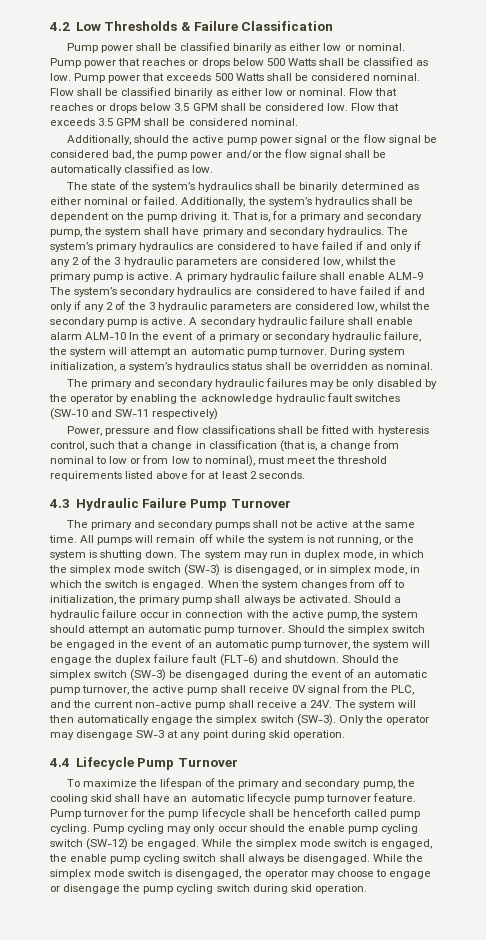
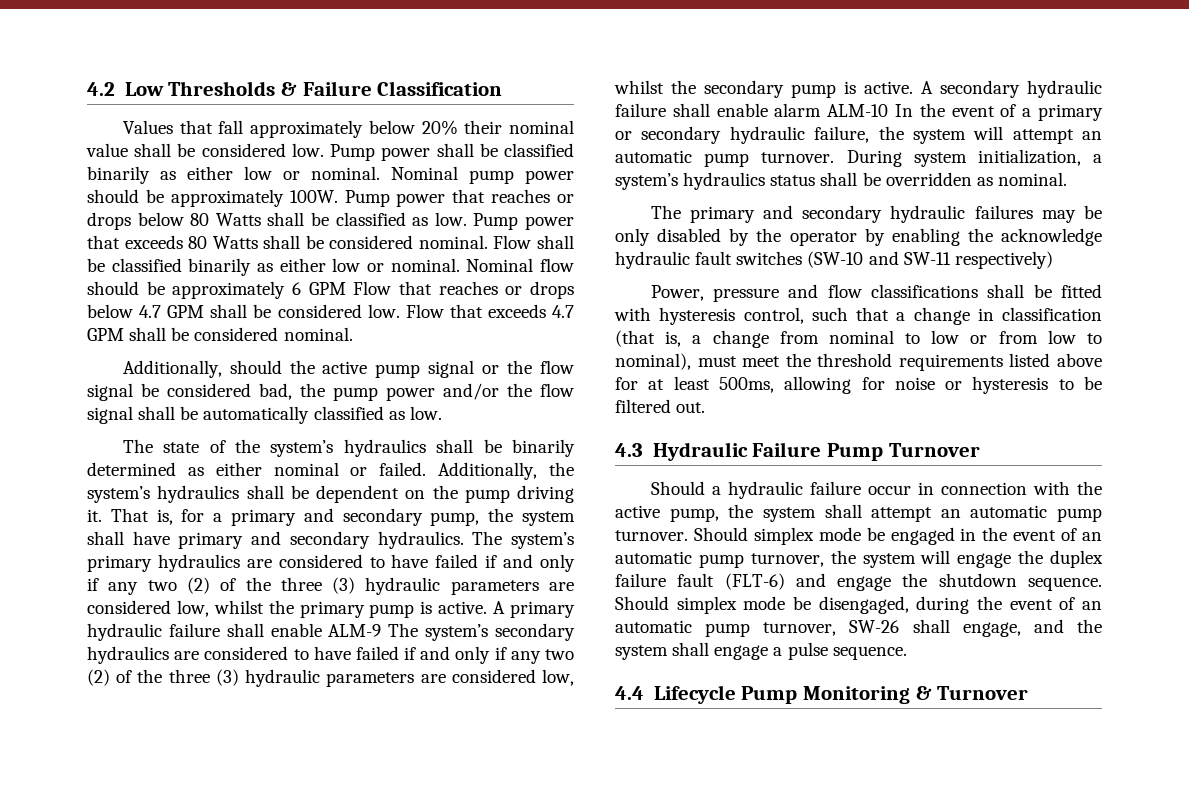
+ Values that fall approximately below 20% their nominal value shall be considered low.
+ Nominal pump power should be approximately 100W.
- Pump power that reaches or drops below 500 Watts shall be classified as low.
+ Pump power that reaches or drops below 80 Watts shall be classified as low.
- Pump power that exceeds 500 Watts shall be considered nominal.
+ Pump power that exceeds 80 Watts shall be considered nominal.
- Flow that reaches or drops below 3.5 GPM shall be considered low.
+ Nominal flow should be approximately 6 GPM Flow that reaches or drops below 4.7 GPM shall be considered low.
- Flow that exceeds 3.5 GPM shall be considered nominal.
+ Flow that exceeds 4.7 GPM shall be considered nominal.
- Additionally, should the active pump power signal or the flow signal be considered bad, the pump power and/or the flow signal shall be automatically classified as low.
+ Additionally, should the active pump signal or the flow signal be considered bad, the pump power and/or the flow signal shall be automatically classified as low.
- The system’s primary hydraulics are considered to have failed if and only if any 2 of the 3 hydraulic parameters are considered low, whilst the primary pump is active.
+ The system’s primary hydraulics are considered to have failed if and only if any two (2) of the three (3) hydraulic parameters are considered low, whilst the primary pump is active.
- A primary hydraulic failure shall enable ALM-9 The system’s secondary hydraulics are considered to have failed if and only if any 2 of the 3 hydraulic parameters are considered low, whilst the secondary pump is active.
+ A primary hydraulic failure shall enable ALM-9 The system’s secondary hydraulics are considered to have failed if and only if any two (2) of the three (3) hydraulic parameters are considered low, whilst the secondary pump is active.
- Power, pressure and flow classifications shall be fitted with hysteresis control, such that a change in classification (that is, a change from nominal to low or from low to nominal), must meet the threshold requirements listed above for at least 2 seconds.
+ Power, pressure and flow classifications shall be fitted with hysteresis control, such that a change in classification (that is, a change from nominal to low or from low to nominal), must meet the threshold requirements listed above for at least 500ms, allowing for noise or hysteresis to be filtered out.
- The primary and secondary pumps shall not be active at the same time. All pumps will remain off while the system is not running, or the system is shutting down. The system may run in duplex mode, in which the simplex mode switch (SW-3) is disengaged, or in simplex mode, in which the switch is engaged. When the system changes from off to initialization, the primary pump shall always be activated. Should a hydraulic failure occur in connection with the active pump, the system should attempt an automatic pump turnover.
+ Should a hydraulic failure occur in connection with the active pump, the system shall attempt an automatic pump turnover.
- Should the simplex switch be engaged in the event of an automatic pump turnover, the system will engage the duplex failure fault (FLT-6) and shutdown. Should the simplex switch (SW-3) be disengaged during the event of an automatic pump turnover, the active pump shall receive 0V signal from the PLC, and the current non-active pump shall receive a 24V. The system will then automatically engage the simplex switch (SW-3). Only the operator may disengage SW-3 at any point during skid operation.
+ Should simplex mode be engaged in the event of an automatic pump turnover, the system will engage the duplex failure fault (FLT-6) and engage the shutdown sequence. Should simplex mode be disengaged, during the event of an automatic pump turnover, SW-26 shall engage, and the system shall engage a pulse sequence.
- 4.4 Lifecycle Pump Turnover
- To maximize the lifespan of the primary and secondary pump, the cooling skid shall have an automatic lifecycle pump turnover feature. Pump turnover for the pump lifecycle shall be henceforth called pump cycling. Pump cycling may only occur should the enable pump cycling switch (SW-12) be engaged. While the simplex mode switch is engaged, the enable pump cycling switch shall always be disengaged. While the simplex mode switch is disengaged, the operator may choose to engage or disengage the pump cycling switch during skid operation.
+ 4.4 Lifecycle Pump Monitoring & Turnover

